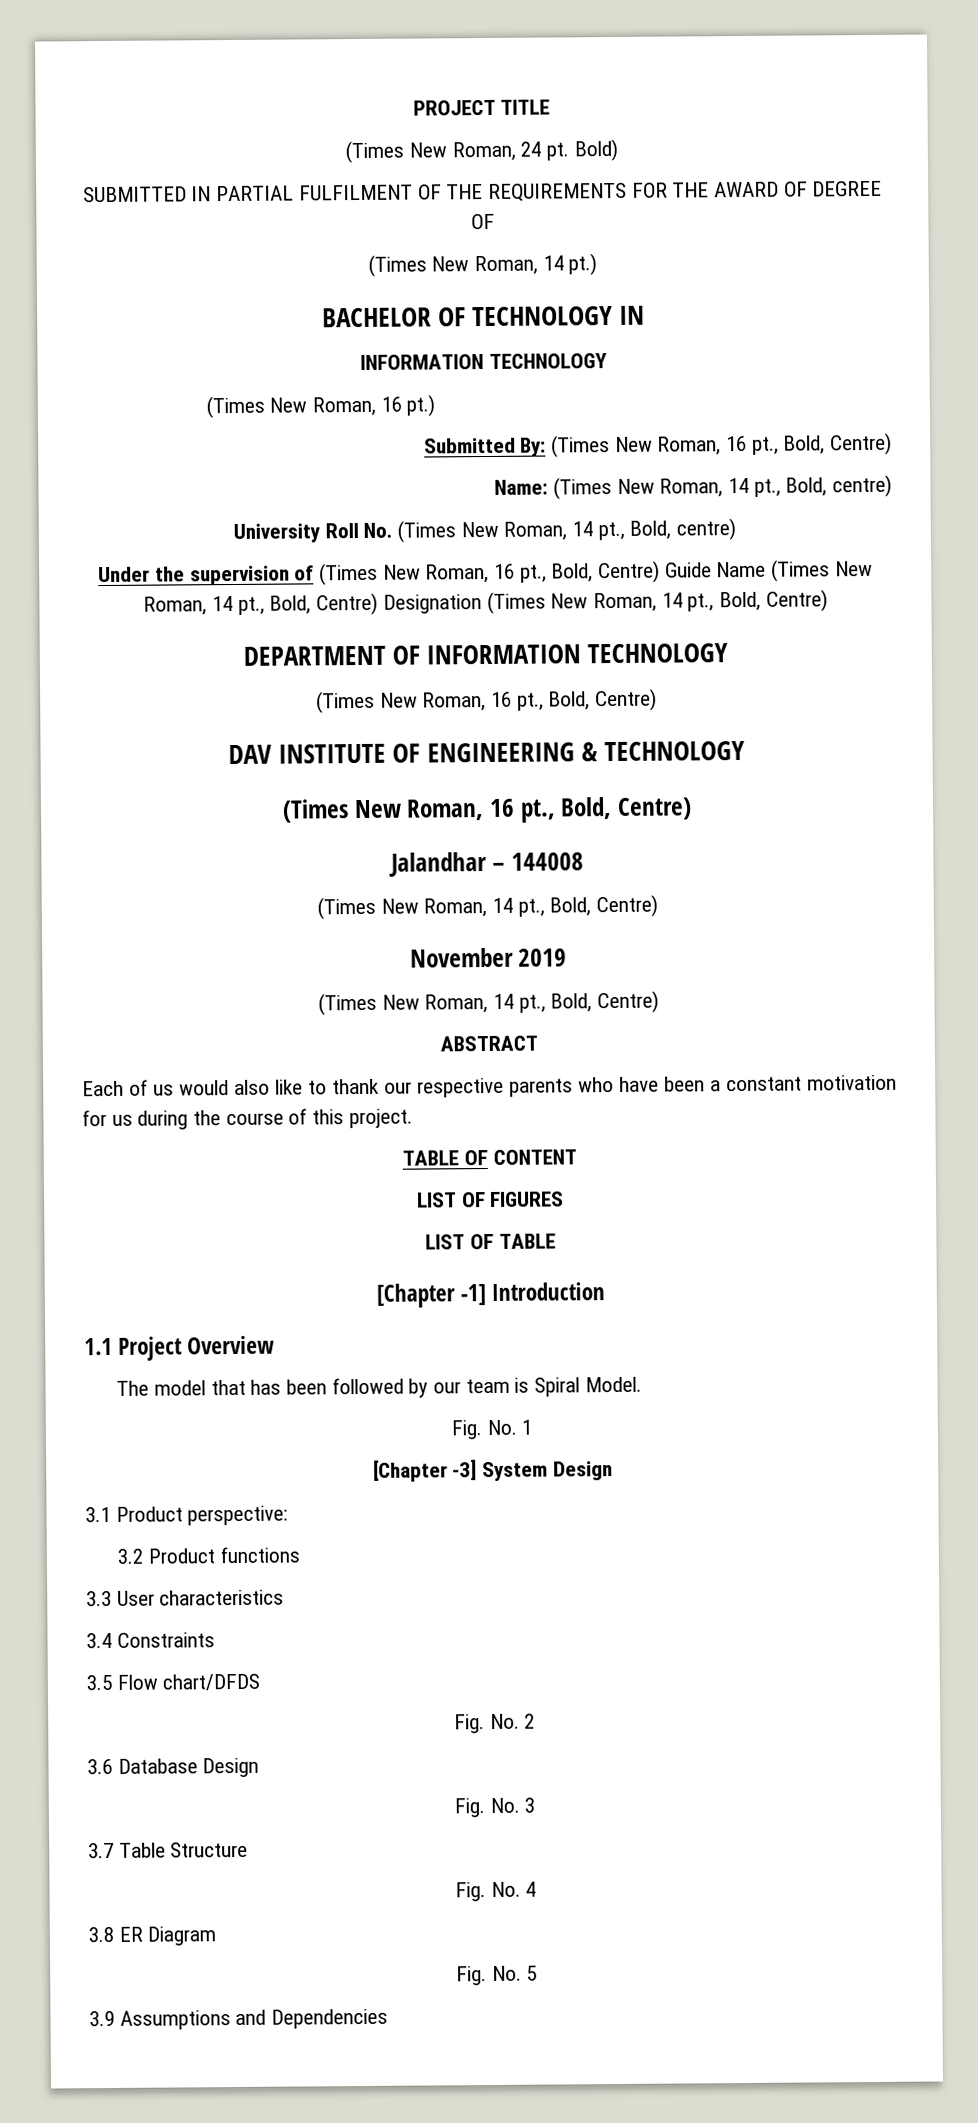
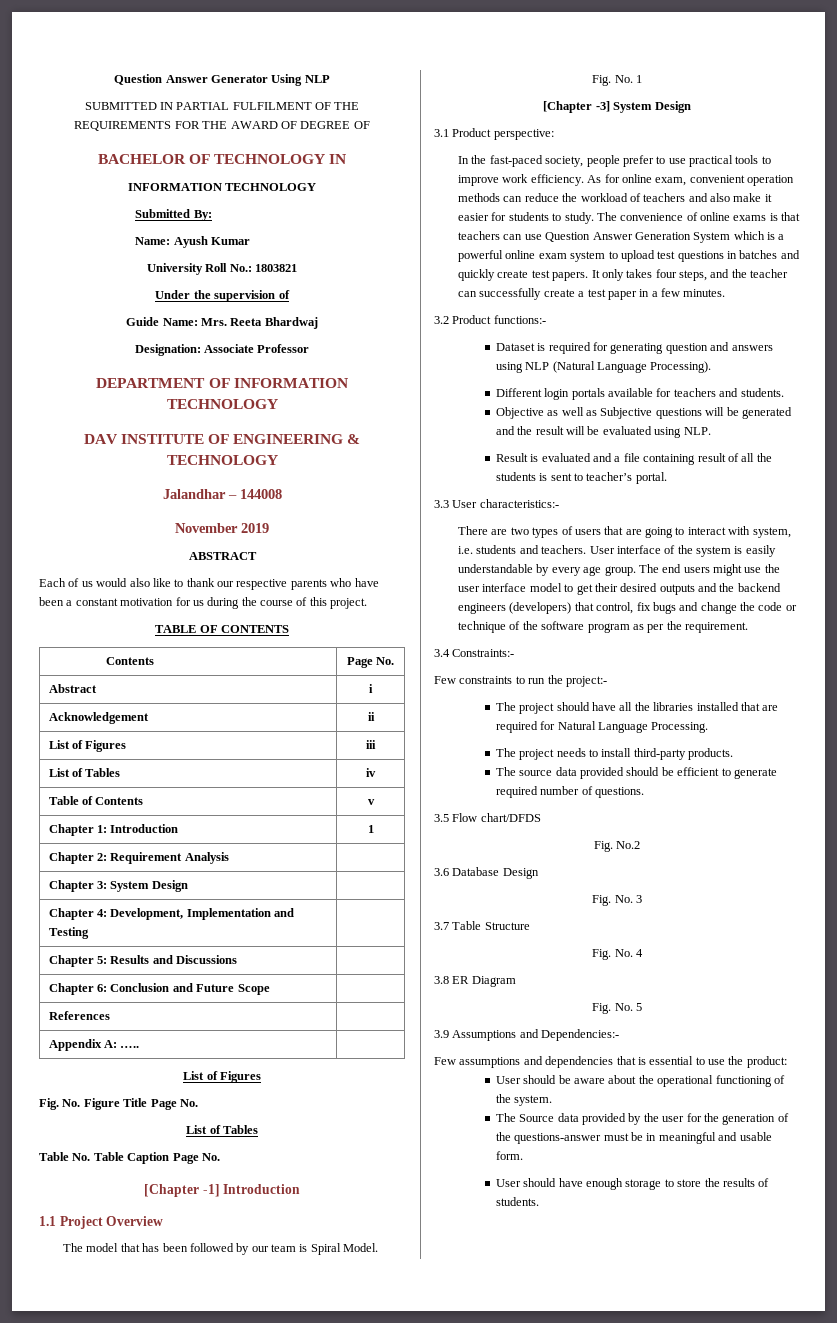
- PROJECT TITLE
- (Times New Roman, 24 pt. Bold)
+ Question Answer Generator Using NLP
- (Times New Roman, 14 pt.)
- (Times New Roman, 16 pt.)
- Submitted By: (Times New Roman, 16 pt., Bold, Centre)
- Name: (Times New Roman, 14 pt., Bold, centre)
- University Roll No. (Times New Roman, 14 pt., Bold, centre)
- Under the supervision of (Times New Roman, 16 pt., Bold, Centre) Guide Name (Times New Roman, 14 pt., Bold, Centre) Designation (Times New Roman, 14 pt., Bold, Centre)
+ Submitted By:
+ Name: Ayush Kumar
+ University Roll No.: 1803821
+ Under the supervision of
+ Guide Name: Mrs. Reeta Bhardwaj
+ Designation: Associate Professor
  DEPARTMENT OF INFORMATION TECHNOLOGY
- (Times New Roman, 16 pt., Bold, Centre)
  DAV INSTITUTE OF ENGINEERING & TECHNOLOGY
- (Times New Roman, 16 pt., Bold, Centre)
  Jalandhar – 144008
- (Times New Roman, 14 pt., Bold, Centre)
  November 2019
- (Times New Roman, 14 pt., Bold, Centre)
- TABLE OF CONTENT
- LIST OF FIGURES
- LIST OF TABLE
+ TABLE OF CONTENTS
+ Contents | Page No.
+ Abstract | i
+ Acknowledgement | ii
+ List of Figures | iii
+ List of Tables | iv
+ Table of Contents | v
+ Chapter 1: Introduction | 1
+ Chapter 2: Requirement Analysis |
+ Chapter 3: System Design |
+ Chapter 4: Development, Implementation and Testing |
+ Chapter 5: Results and Discussions |
+ Chapter 6: Conclusion and Future Scope |
+ References |
+ Appendix A: ….. |
+ List of Figures
+ Fig. No. Figure Title Page No.
+ List of Tables
+ Table No. Table Caption Page No.
- 3.2 Product functions
- 3.3 User characteristics
- 3.4 Constraints
+ In the fast-paced society, people prefer to use practical tools to improve work efficiency. As for online exam, convenient operation methods can reduce the workload of teachers and also make it easier for students to study. The convenience of online exams is that teachers can use Question Answer Generation System which is a powerful online exam system to upload test questions in batches and quickly create test papers. It only takes four steps, and the teacher can successfully create a test paper in a few minutes.
+ 3.2 Product functions:-
+ Dataset is required for generating question and answers using NLP (Natural Language Processing).
+ Different login portals available for teachers and students.
+ Objective as well as Subjective questions will be generated and the result will be evaluated using NLP.
+ Result is evaluated and a file containing result of all the students is sent to teacher’s portal.
+ 3.3 User characteristics:-
+ There are two types of users that are going to interact with system, i.e. students and teachers. User interface of the system is easily understandable by every age group. The end users might use the user interface model to get their desired outputs and the backend engineers (developers) that control, fix bugs and change the code or technique of the software program as per the requirement.
+ 3.4 Constraints:-
+ Few constraints to run the project:-
+ The project should have all the libraries installed that are required for Natural Language Processing.
+ The project needs to install third-party products.
+ The source data provided should be efficient to generate required number of questions.
- Fig. No. 2
+ Fig. No.2
- 3.9 Assumptions and Dependencies
+ 3.9 Assumptions and Dependencies:-
+ Few assumptions and dependencies that is essential to use the product:
+ User should be aware about the operational functioning of the system.
+ The Source data provided by the user for the generation of the questions-answer must be in meaningful and usable form.
+ User should have enough storage to store the results of students.

